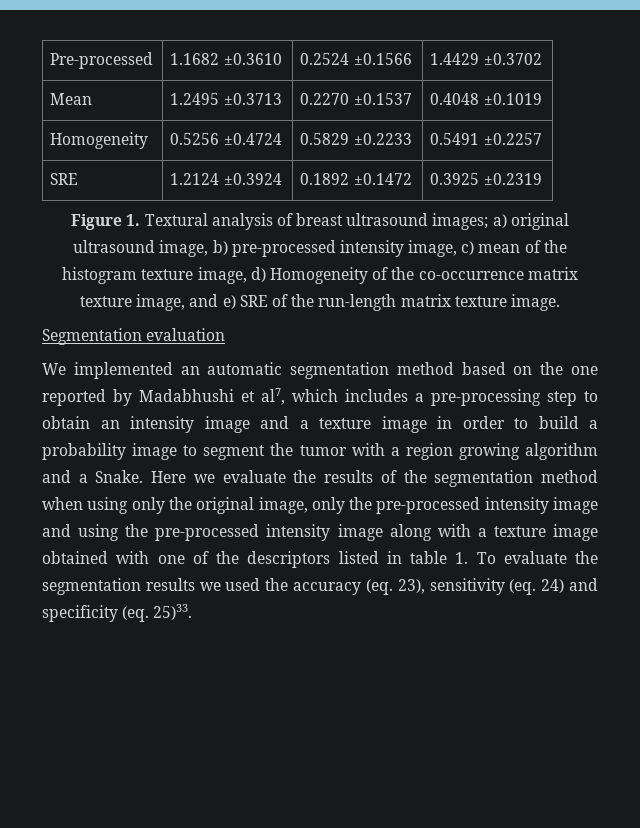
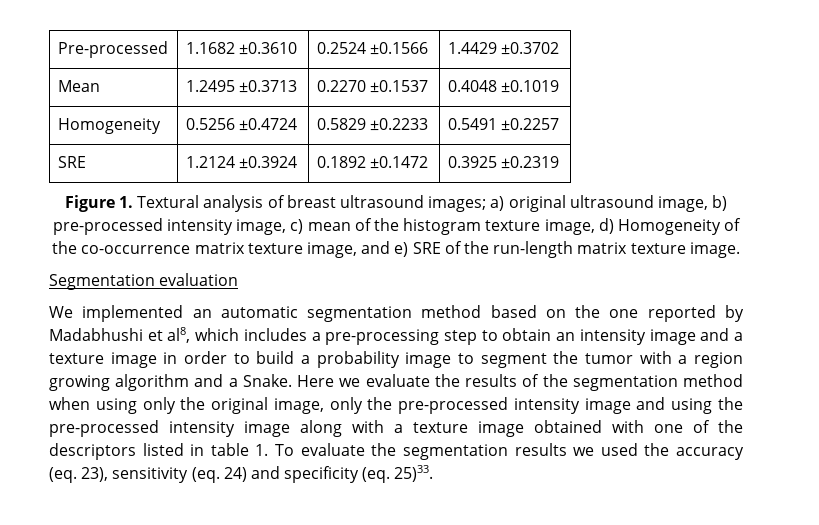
- We implemented an automatic segmentation method based on the one reported by Madabhushi et al7, which includes a pre-processing step to obtain an intensity image and a texture image in order to build a probability image to segment the tumor with a region growing algorithm and a Snake.
+ We implemented an automatic segmentation method based on the one reported by Madabhushi et al8, which includes a pre-processing step to obtain an intensity image and a texture image in order to build a probability image to segment the tumor with a region growing algorithm and a Snake.

